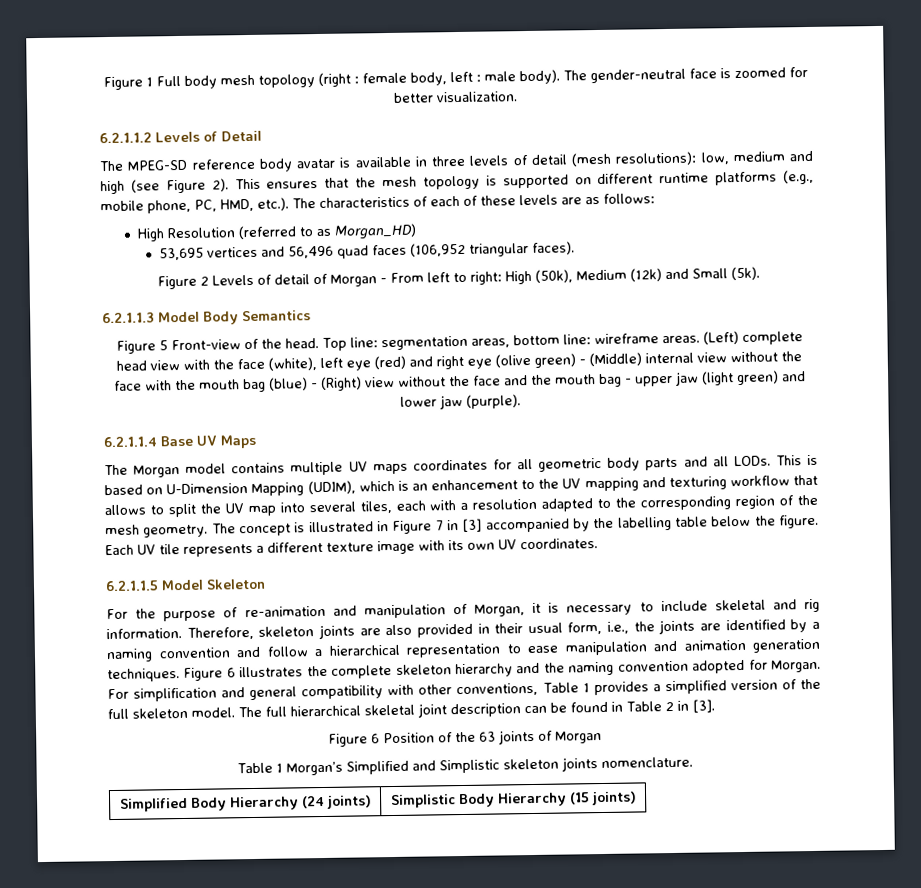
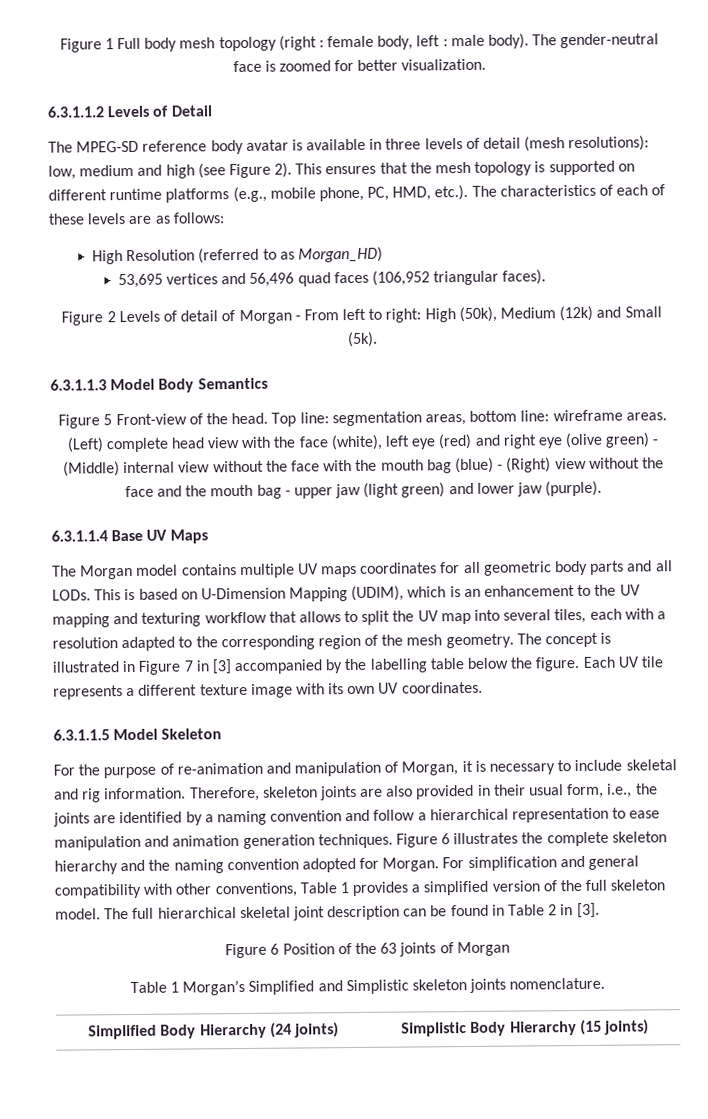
- 6.2.1.1.2 Levels of Detail
+ 6.3.1.1.2 Levels of Detail
- 6.2.1.1.3 Model Body Semantics
+ 6.3.1.1.3 Model Body Semantics
- 6.2.1.1.4 Base UV Maps
+ 6.3.1.1.4 Base UV Maps
- 6.2.1.1.5 Model Skeleton
+ 6.3.1.1.5 Model Skeleton

